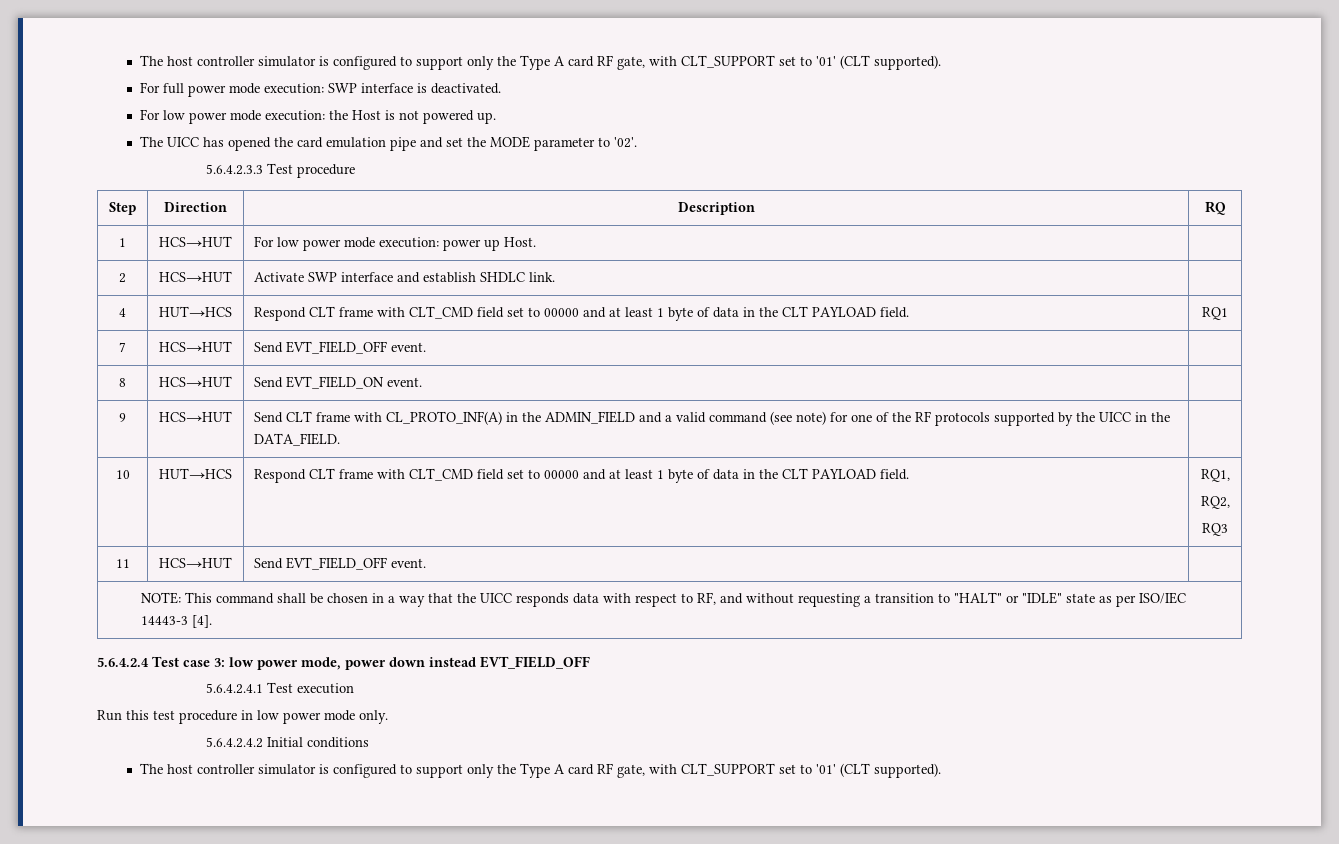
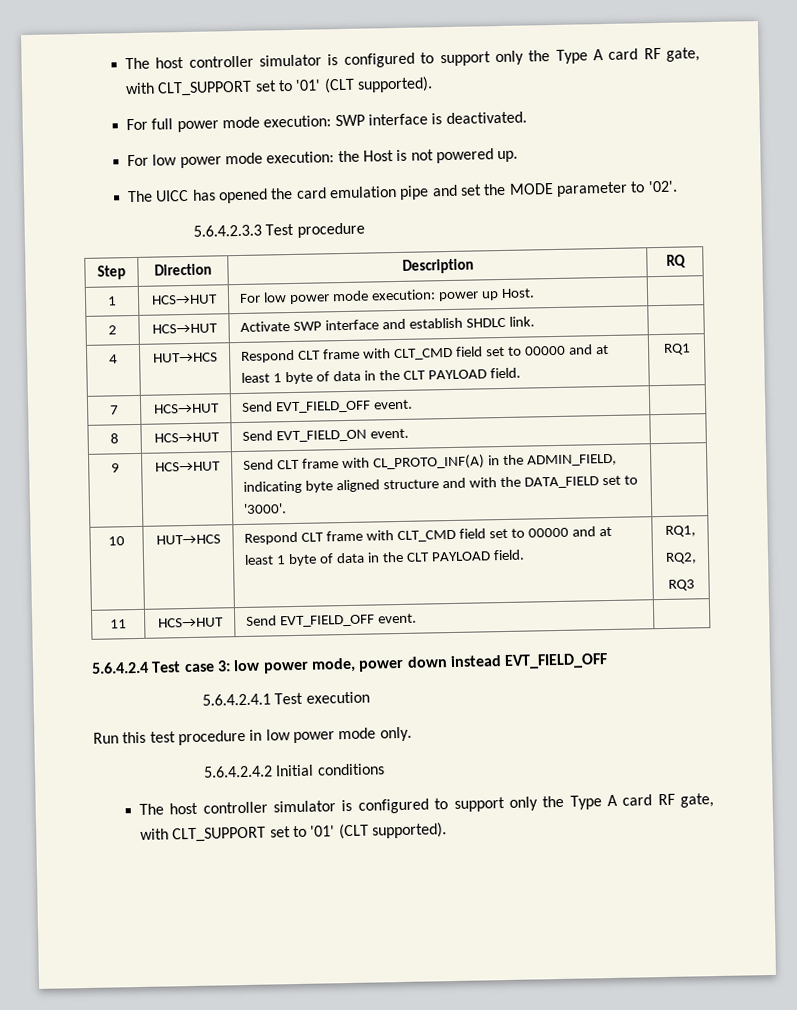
- 9 | HCS→HUT | Send CLT frame with CL_PROTO_INF(A) in the ADMIN_FIELD and a valid command (see note) for one of the RF protocols supported by the UICC in the DATA_FIELD. |
+ 9 | HCS→HUT | Send CLT frame with CL_PROTO_INF(A) in the ADMIN_FIELD, indicating byte aligned structure and with the DATA_FIELD set to '3000'. |
- NOTE: This command shall be chosen in a way that the UICC responds data with respect to RF, and without requesting a transition to "HALT" or "IDLE" state as per ISO/IEC 14443-3 [4].

